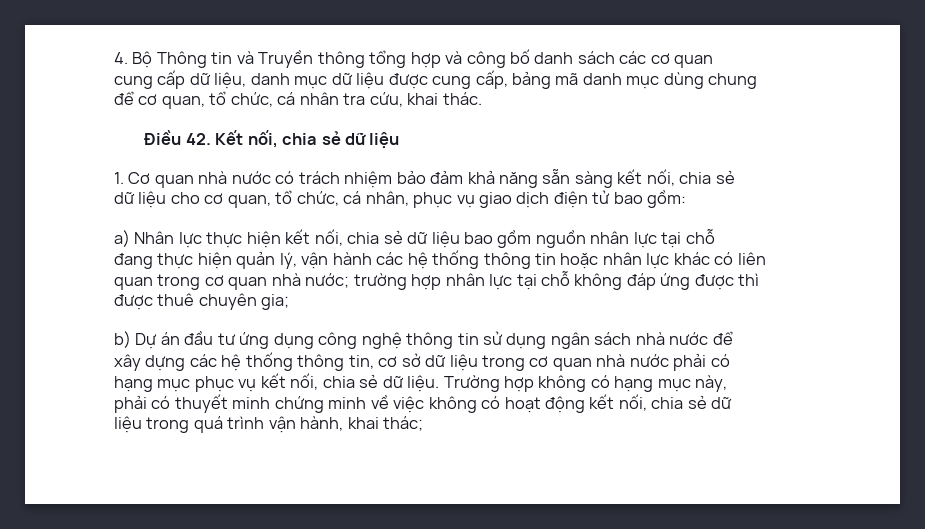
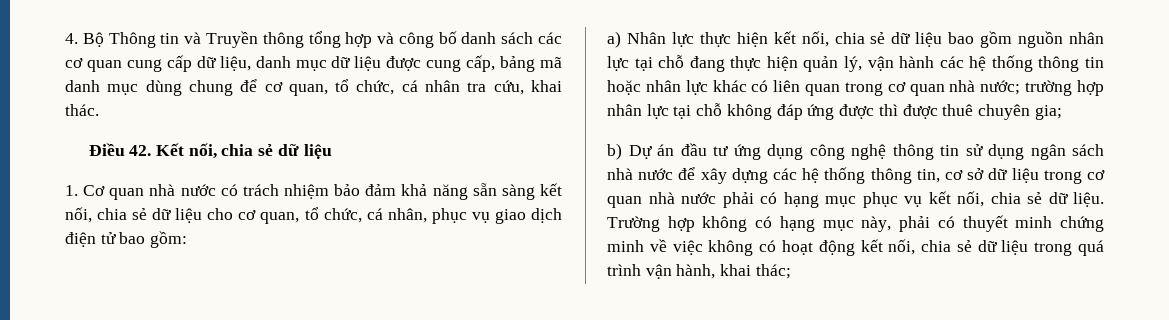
- 4. Bộ Thông tin và Truyền thông tổng hợp và công bố danh sách các cơ quan
- cung cấp dữ liệu, danh mục dữ liệu được cung cấp, bảng mã danh mục dùng chung
- để cơ quan, tổ chức, cá nhân tra cứu, khai thác.
+ 4. Bộ Thông tin và Truyền thông tổng hợp và công bố danh sách các cơ quan cung cấp dữ liệu, danh mục dữ liệu được cung cấp, bảng mã danh mục dùng chung để cơ quan, tổ chức, cá nhân tra cứu, khai thác.
- 1. Cơ quan nhà nước có trách nhiệm bảo đảm khả năng sẵn sàng kết nối, chia sẻ
- dữ liệu cho cơ quan, tổ chức, cá nhân, phục vụ giao dịch điện tử bao gồm:
+ 1. Cơ quan nhà nước có trách nhiệm bảo đảm khả năng sẵn sàng kết nối, chia sẻ dữ liệu cho cơ quan, tổ chức, cá nhân, phục vụ giao dịch điện tử bao gồm:
- a) Nhân lực thực hiện kết nối, chia sẻ dữ liệu bao gồm nguồn nhân lực tại chỗ
- đang thực hiện quản lý, vận hành các hệ thống thông tin hoặc nhân lực khác có liên
- quan trong cơ quan nhà nước; trường hợp nhân lực tại chỗ không đáp ứng được thì
- được thuê chuyên gia;
+ a) Nhân lực thực hiện kết nối, chia sẻ dữ liệu bao gồm nguồn nhân lực tại chỗ đang thực hiện quản lý, vận hành các hệ thống thông tin hoặc nhân lực khác có liên quan trong cơ quan nhà nước; trường hợp nhân lực tại chỗ không đáp ứng được thì được thuê chuyên gia;
- b) Dự án đầu tư ứng dụng công nghệ thông tin sử dụng ngân sách nhà nước để
- xây dựng các hệ thống thông tin, cơ sở dữ liệu trong cơ quan nhà nước phải có
- hạng mục phục vụ kết nối, chia sẻ dữ liệu.
+ b) Dự án đầu tư ứng dụng công nghệ thông tin sử dụng ngân sách nhà nước để xây dựng các hệ thống thông tin, cơ sở dữ liệu trong cơ quan nhà nước phải có hạng mục phục vụ kết nối, chia sẻ dữ liệu.
- Trường hợp không có hạng mục này,
- phải có thuyết minh chứng minh về việc không có hoạt động kết nối, chia sẻ dữ
- liệu trong quá trình vận hành, khai thác;
+ Trường hợp không có hạng mục này, phải có thuyết minh chứng minh về việc không có hoạt động kết nối, chia sẻ dữ liệu trong quá trình vận hành, khai thác;

